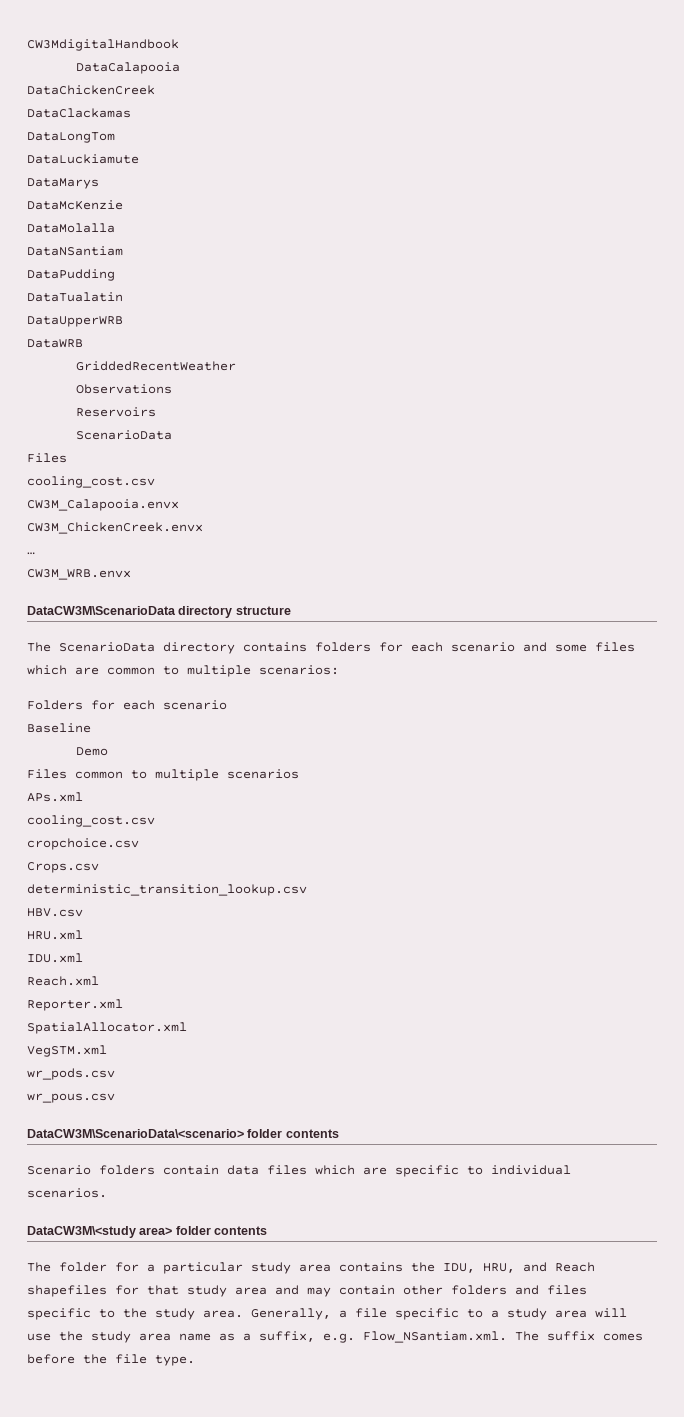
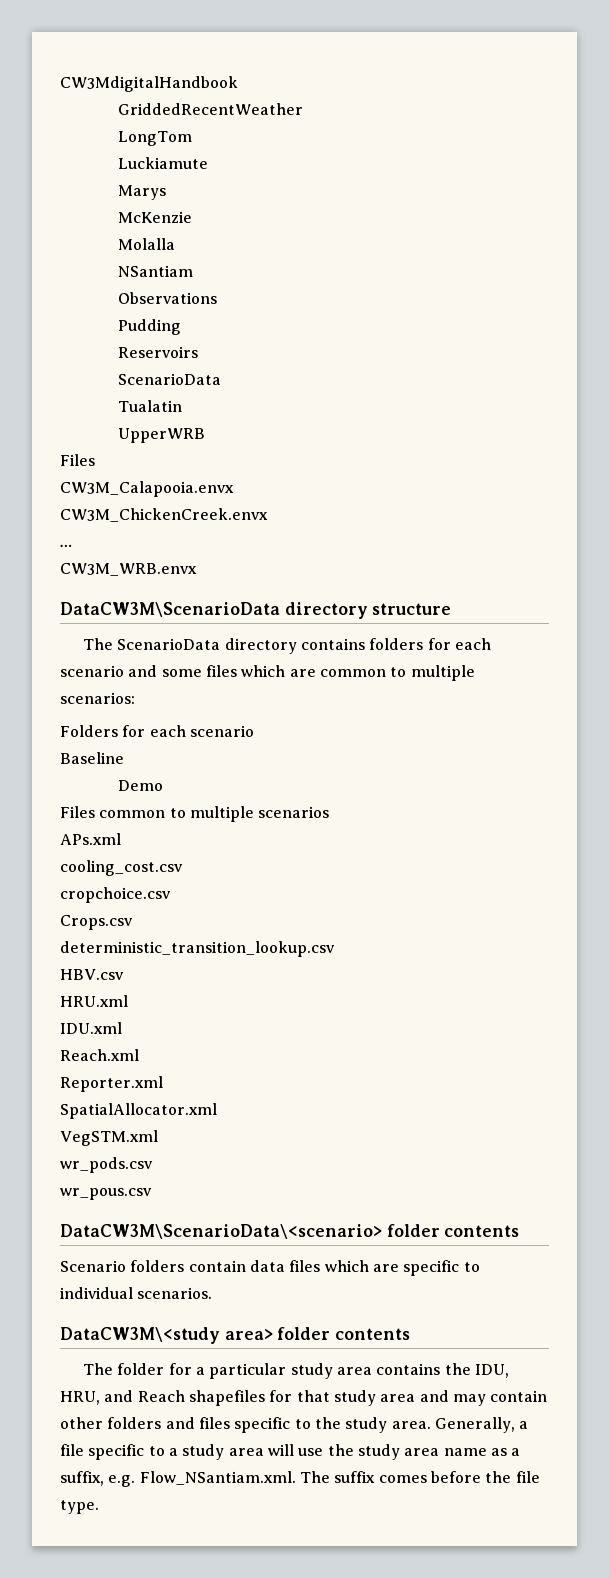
- DataCalapooia
- DataChickenCreek
- DataClackamas
- DataLongTom
- DataLuckiamute
- DataMarys
- DataMcKenzie
- DataMolalla
- DataNSantiam
- DataPudding
- DataTualatin
- DataUpperWRB
- DataWRB
  GriddedRecentWeather
+ LongTom
+ Luckiamute
+ Marys
+ McKenzie
+ Molalla
+ NSantiam
+ Pudding
  Reservoirs
  ScenarioData
+ Tualatin
+ UpperWRB
  Files
- cooling_cost.csv

